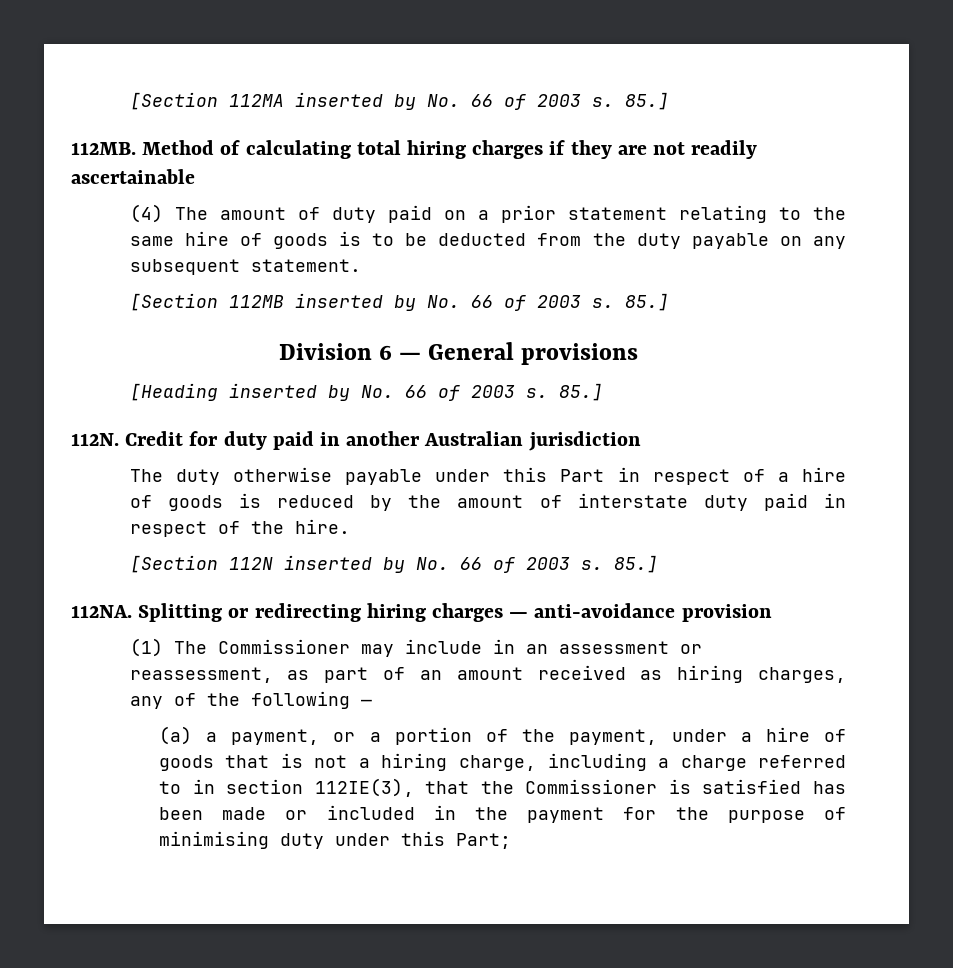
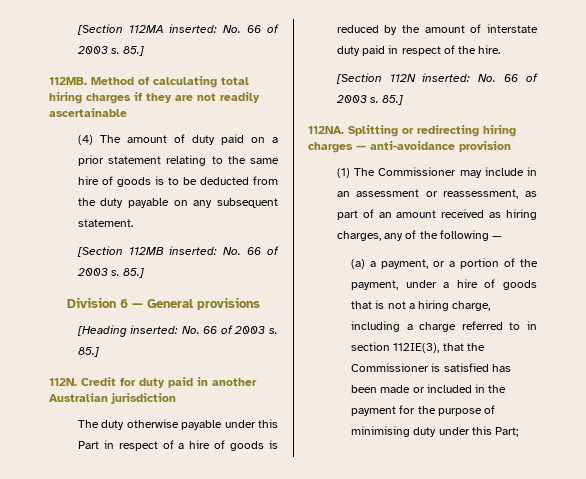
- [Section 112MA inserted by No. 66 of 2003 s.
+ [Section 112MA inserted: No. 66 of 2003 s.
- [Section 112MB inserted by No. 66 of 2003 s.
+ [Section 112MB inserted: No. 66 of 2003 s.
- [Heading inserted by No. 66 of 2003 s.
+ [Heading inserted: No. 66 of 2003 s.
- [Section 112N inserted by No. 66 of 2003 s.
+ [Section 112N inserted: No. 66 of 2003 s.

